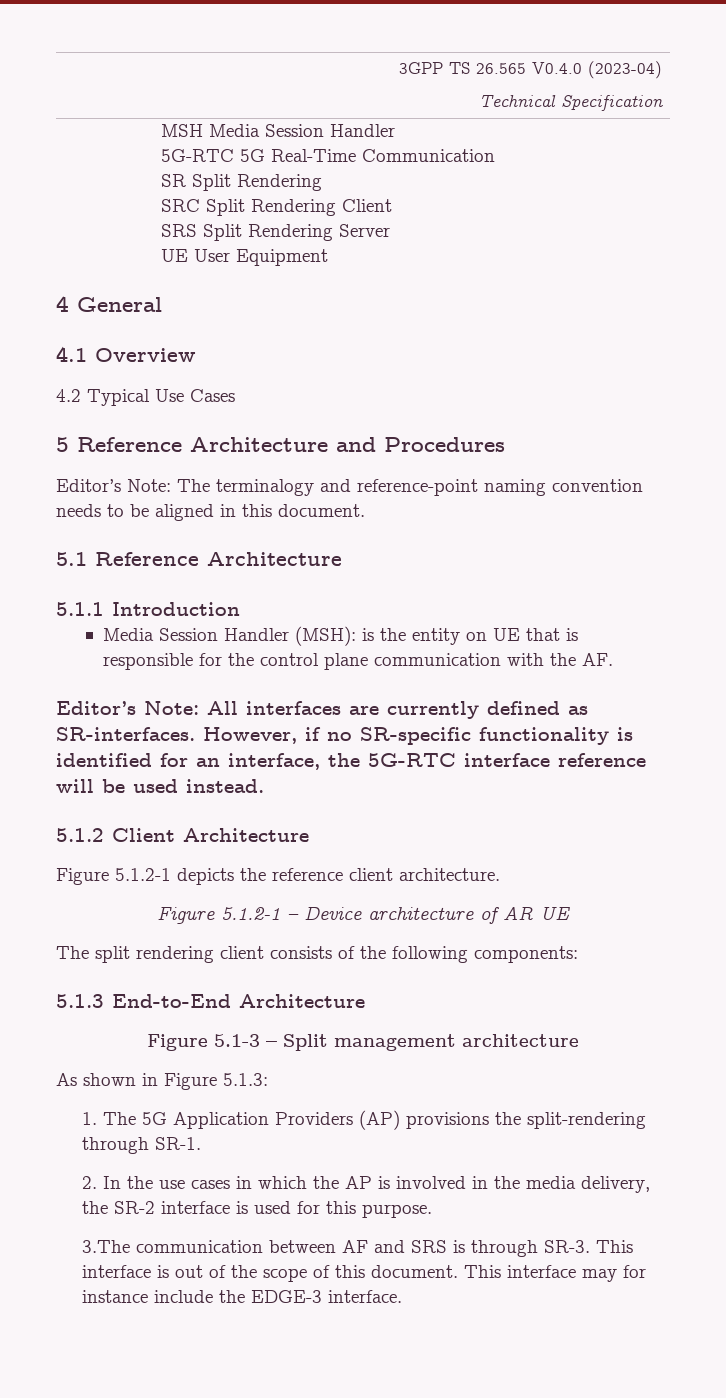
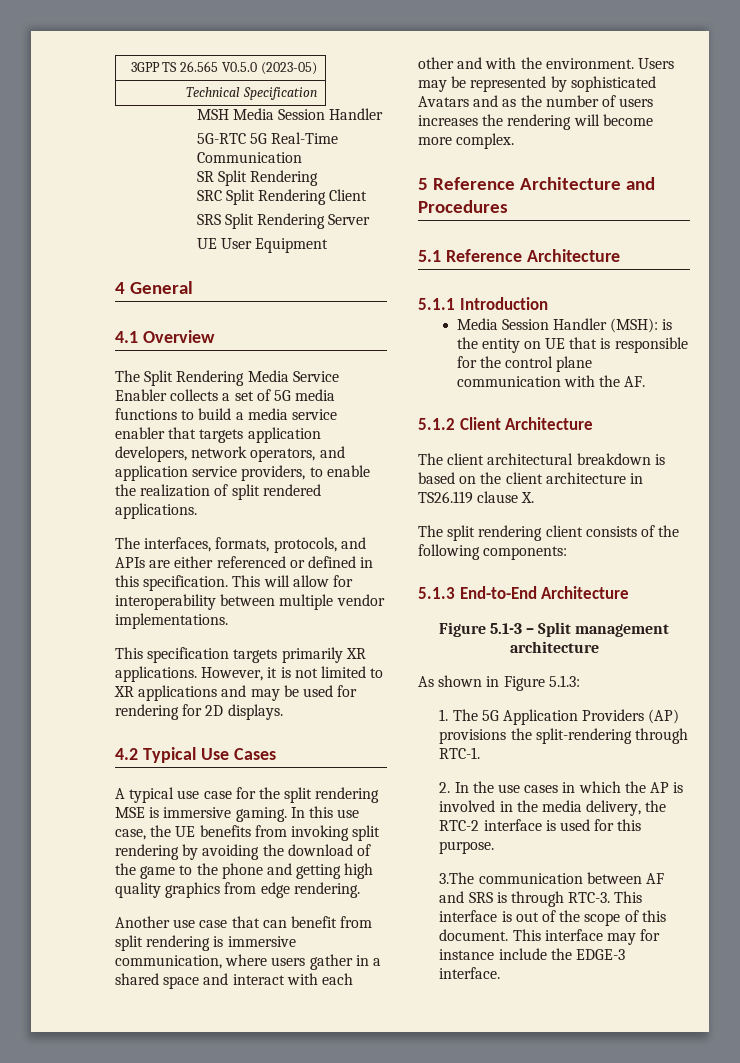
- 3GPP TS 26.565 V0.4.0 (2023-04)
+ 3GPP TS 26.565 V0.5.0 (2023-05)
+ The Split Rendering Media Service Enabler collects a set of 5G media functions to build a media service enabler that targets application developers, network operators, and application service providers, to enable the realization of split rendered applications.
+ The interfaces, formats, protocols, and APIs are either referenced or defined in this specification. This will allow for interoperability between multiple vendor implementations.
+ This specification targets primarily XR applications. However, it is not limited to XR applications and may be used for rendering for 2D displays.
  4.2 Typical Use Cases
+ A typical use case for the split rendering MSE is immersive gaming. In this use case, the UE benefits from invoking split rendering by avoiding the download of the game to the phone and getting high quality graphics from edge rendering.
+ Another use case that can benefit from split rendering is immersive communication, where users gather in a shared space and interact with each other and with the environment. Users may be represented by sophisticated Avatars and as the number of users increases the rendering will become more complex.
- Editor’s Note: The terminalogy and reference-point naming convention needs to be aligned in this document.
- Editor’s Note: All interfaces are currently defined as SR-interfaces. However, if no SR-specific functionality is identified for an interface, the 5G-RTC interface reference will be used instead.
  5.1.2 Client Architecture
- Figure 5.1.2-1 depicts the reference client architecture.
- Figure 5.1.2-1 – Device architecture of AR UE
+ The client architectural breakdown is based on the client architecture in TS26.119 clause X.
- 1. The 5G Application Providers (AP) provisions the split-rendering through SR-1.
+ 1. The 5G Application Providers (AP) provisions the split-rendering through RTC-1.
- 2. In the use cases in which the AP is involved in the media delivery, the SR-2 interface is used for this purpose.
+ 2. In the use cases in which the AP is involved in the media delivery, the RTC-2 interface is used for this purpose.
- 3.The communication between AF and SRS is through SR-3.
+ 3.The communication between AF and SRS is through RTC-3.

